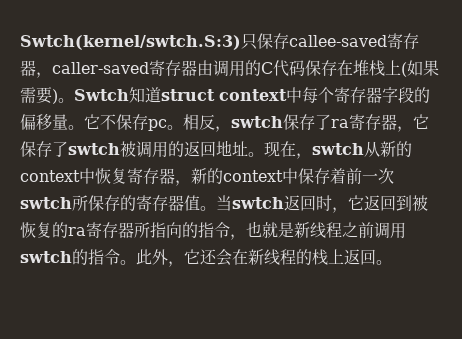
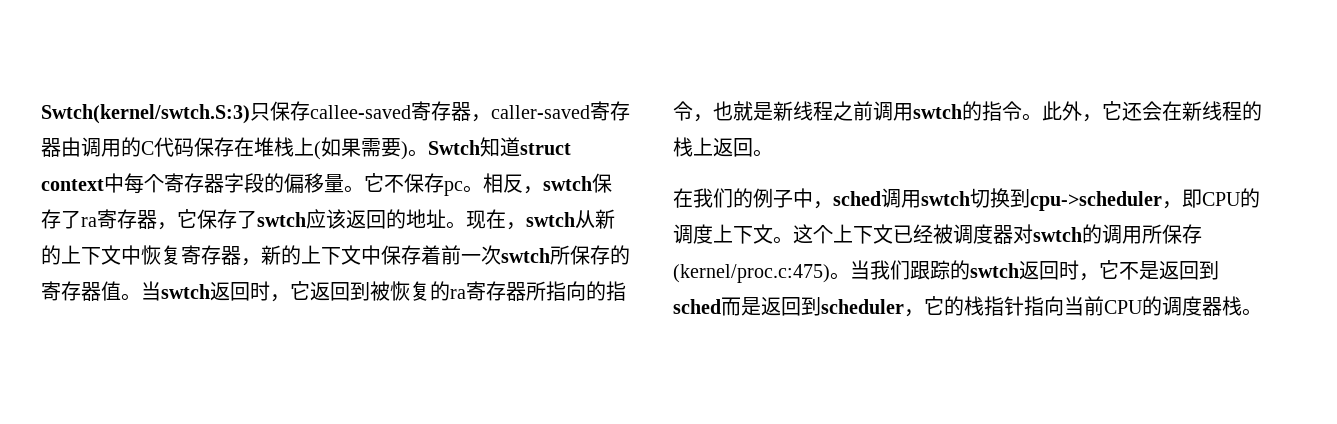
- 相反，swtch保存了ra寄存器，它保存了swtch被调用的返回地址。
+ 相反，swtch保存了ra寄存器，它保存了swtch应该返回的地址。
- 现在，swtch从新的context中恢复寄存器，新的context中保存着前一次swtch所保存的寄存器值。
+ 现在，swtch从新的上下文中恢复寄存器，新的上下文中保存着前一次swtch所保存的寄存器值。
+ 在我们的例子中，sched调用swtch切换到cpu->scheduler，即CPU的调度上下文。这个上下文已经被调度器对swtch的调用所保存(kernel/proc.c:475)。当我们跟踪的swtch返回时，它不是返回到sched而是返回到scheduler，它的栈指针指向当前CPU的调度器栈。

